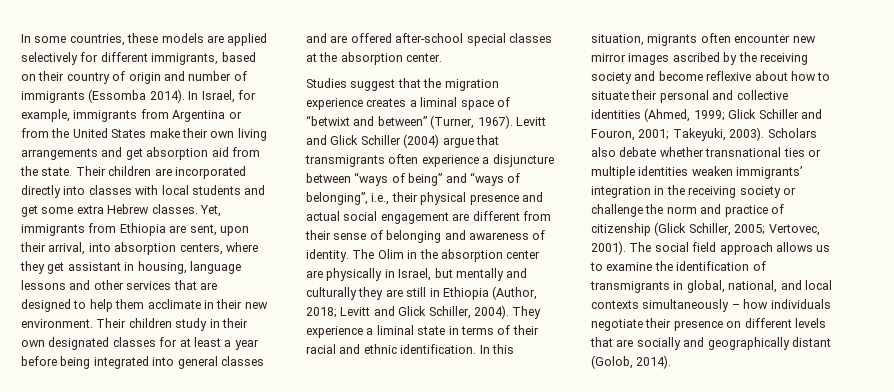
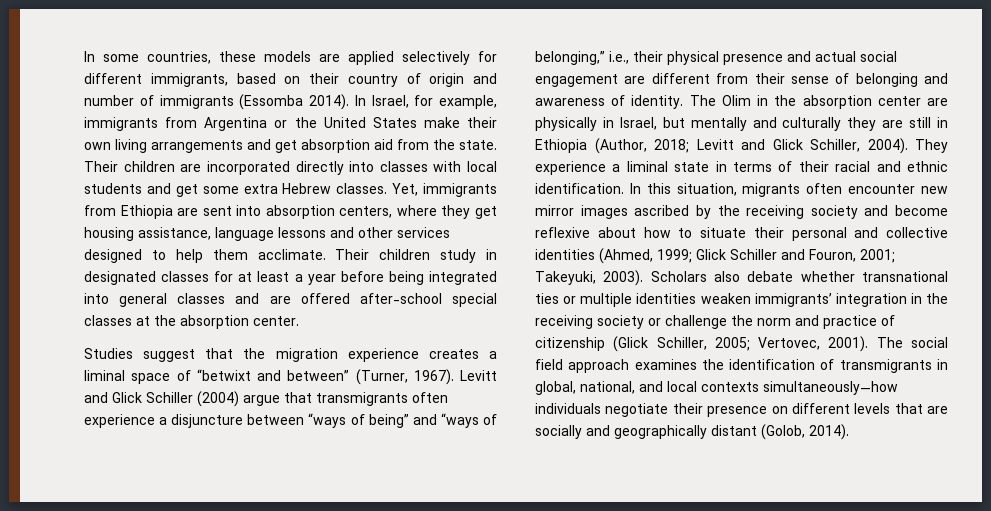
- In Israel, for example, immigrants from Argentina or from the United States make their own living arrangements and get absorption aid from the state.
+ In Israel, for example, immigrants from Argentina or the United States make their own living arrangements and get absorption aid from the state.
- Yet, immigrants from Ethiopia are sent, upon their arrival, into absorption centers, where they get assistant in housing, language lessons and other services that are designed to help them acclimate in their new environment.
+ Yet, immigrants from Ethiopia are sent into absorption centers, where they get housing assistance, language lessons and other services designed to help them acclimate.
- Their children study in their own designated classes for at least a year before being integrated into general classes and are offered after-school special classes at the absorption center.
+ Their children study in designated classes for at least a year before being integrated into general classes and are offered after-school special classes at the absorption center.
- Levitt and Glick Schiller (2004) argue that transmigrants often experience a disjuncture between “ways of being” and “ways of belonging”, i.e., their physical presence and actual social engagement are different from their sense of belonging and awareness of identity.
+ Levitt and Glick Schiller (2004) argue that transmigrants often experience a disjuncture between “ways of being” and “ways of belonging,” i.e., their physical presence and actual social engagement are different from their sense of belonging and awareness of identity.
- The social field approach allows us to examine the identification of transmigrants in global, national, and local contexts simultaneously – how individuals negotiate their presence on different levels that are socially and geographically distant (Golob, 2014).
+ The social field approach examines the identification of transmigrants in global, national, and local contexts simultaneously—how individuals negotiate their presence on different levels that are socially and geographically distant (Golob, 2014).

